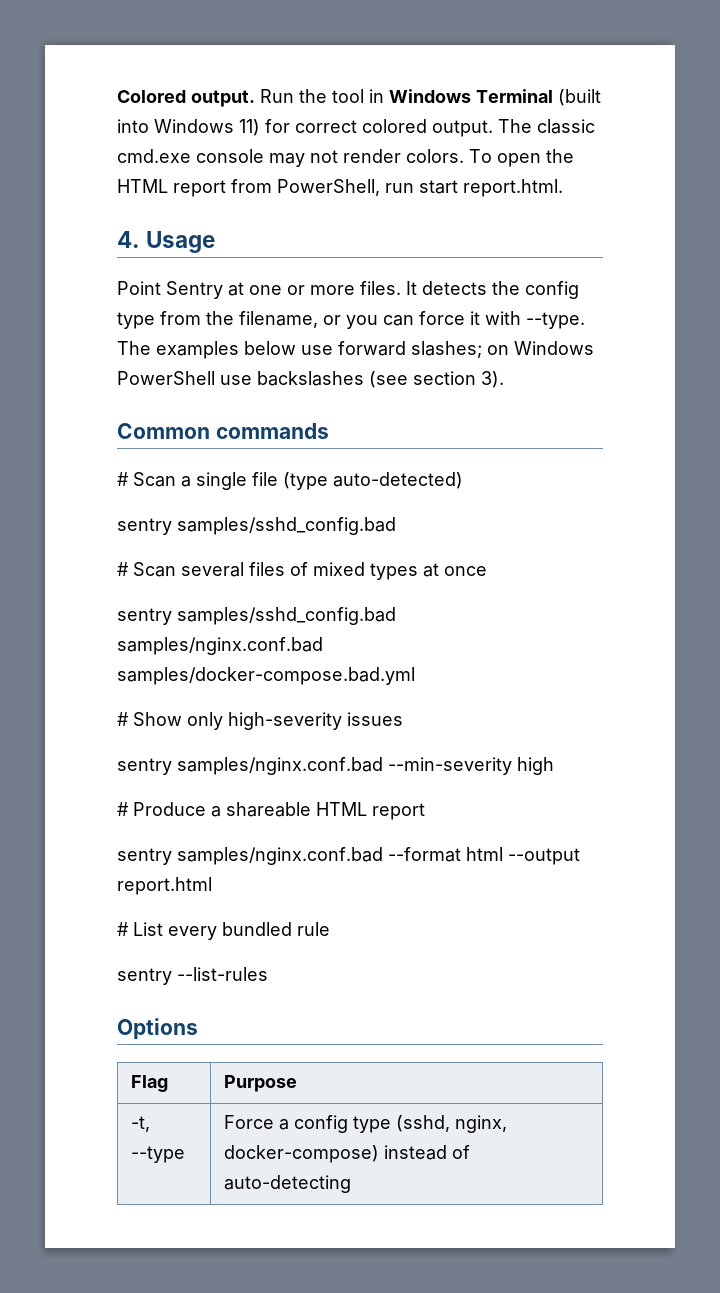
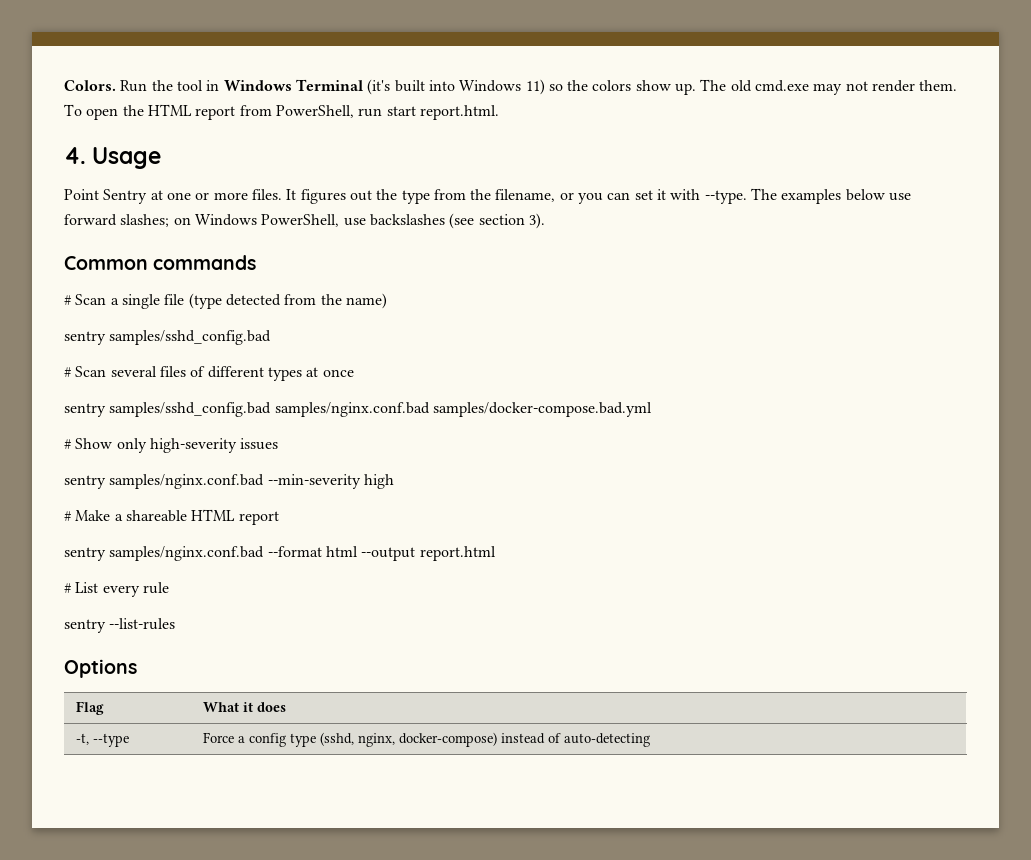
- Colored output.
+ Colors.
- Run the tool in Windows Terminal (built into Windows 11) for correct colored output. The classic cmd.exe console may not render colors.
+ Run the tool in Windows Terminal (it's built into Windows 11) so the colors show up. The old cmd.exe may not render them.
- It detects the config type from the filename, or you can force it with --type.
+ It figures out the type from the filename, or you can set it with --type.
- The examples below use forward slashes; on Windows PowerShell use backslashes (see section 3).
+ The examples below use forward slashes; on Windows PowerShell, use backslashes (see section 3).
- # Scan a single file (type auto-detected)
+ # Scan a single file (type detected from the name)
- # Scan several files of mixed types at once
+ # Scan several files of different types at once
- # Produce a shareable HTML report
+ # Make a shareable HTML report
- # List every bundled rule
+ # List every rule
- Flag | Purpose
+ Flag | What it does

